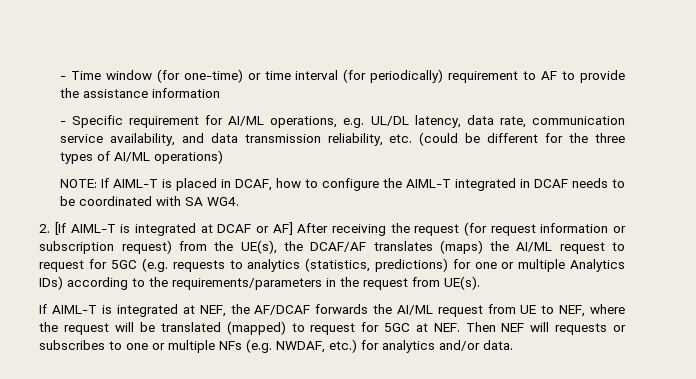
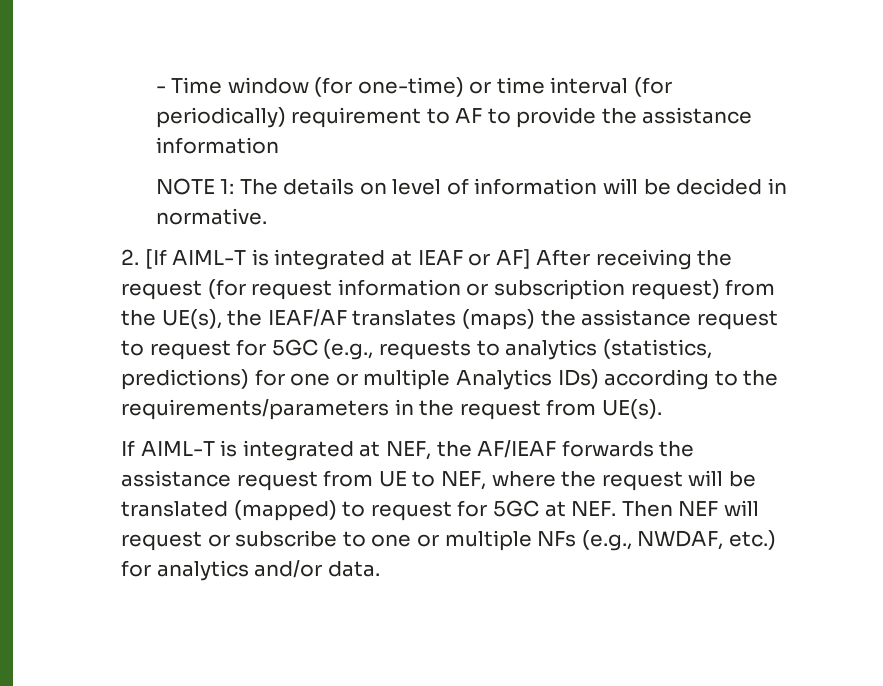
- - Specific requirement for AI/ML operations, e.g. UL/DL latency, data rate, communication service availability, and data transmission reliability, etc. (could be different for the three types of AI/ML operations)
- NOTE: If AIML-T is placed in DCAF, how to configure the AIML-T integrated in DCAF needs to be coordinated with SA WG4.
+ NOTE 1: The details on level of information will be decided in normative.
- 2. [If AIML-T is integrated at DCAF or AF] After receiving the request (for request information or subscription request) from the UE(s), the DCAF/AF translates (maps) the AI/ML request to request for 5GC (e.g. requests to analytics (statistics, predictions) for one or multiple Analytics IDs) according to the requirements/parameters in the request from UE(s).
+ 2. [If AIML-T is integrated at IEAF or AF] After receiving the request (for request information or subscription request) from the UE(s), the IEAF/AF translates (maps) the assistance request to request for 5GC (e.g., requests to analytics (statistics, predictions) for one or multiple Analytics IDs) according to the requirements/parameters in the request from UE(s).
- If AIML-T is integrated at NEF, the AF/DCAF forwards the AI/ML request from UE to NEF, where the request will be translated (mapped) to request for 5GC at NEF. Then NEF will requests or subscribes to one or multiple NFs (e.g. NWDAF, etc.) for analytics and/or data.
+ If AIML-T is integrated at NEF, the AF/IEAF forwards the assistance request from UE to NEF, where the request will be translated (mapped) to request for 5GC at NEF. Then NEF will request or subscribe to one or multiple NFs (e.g., NWDAF, etc.) for analytics and/or data.

